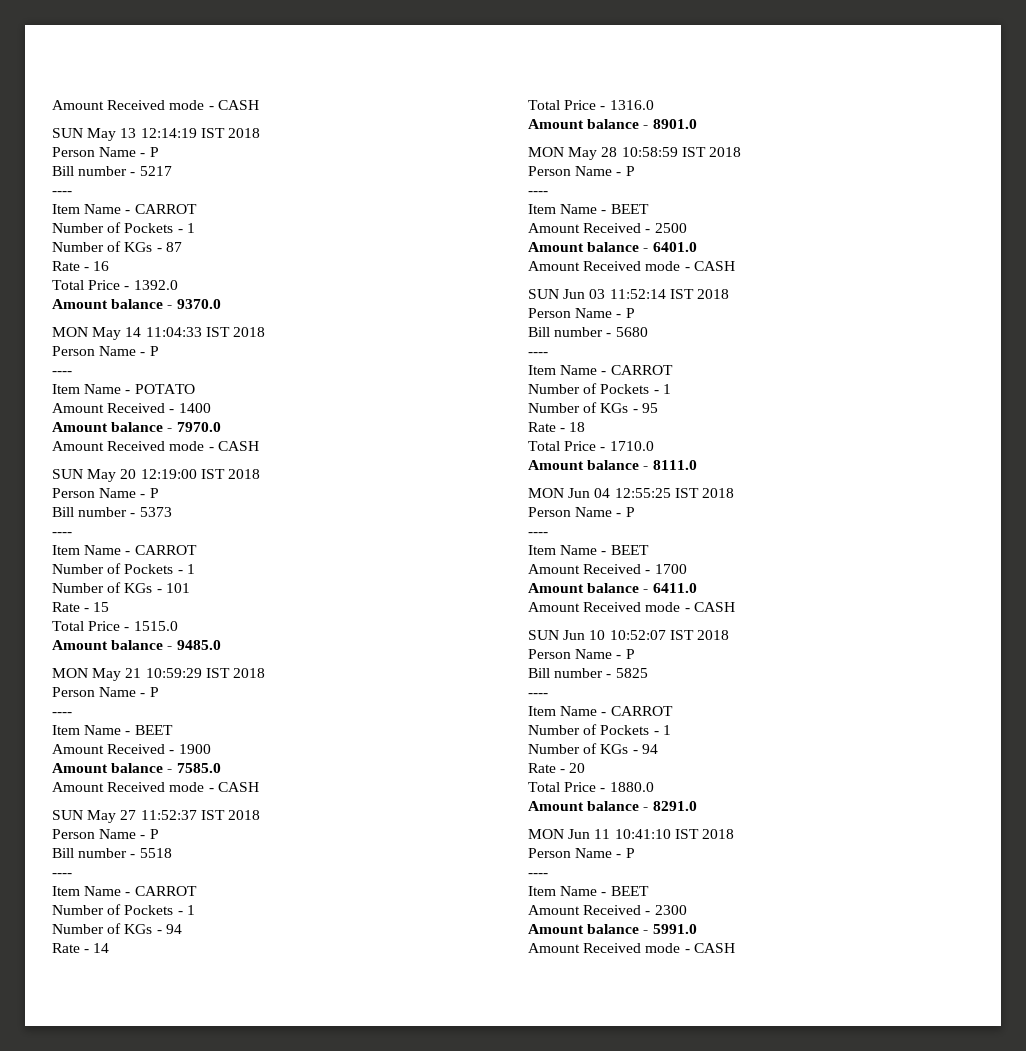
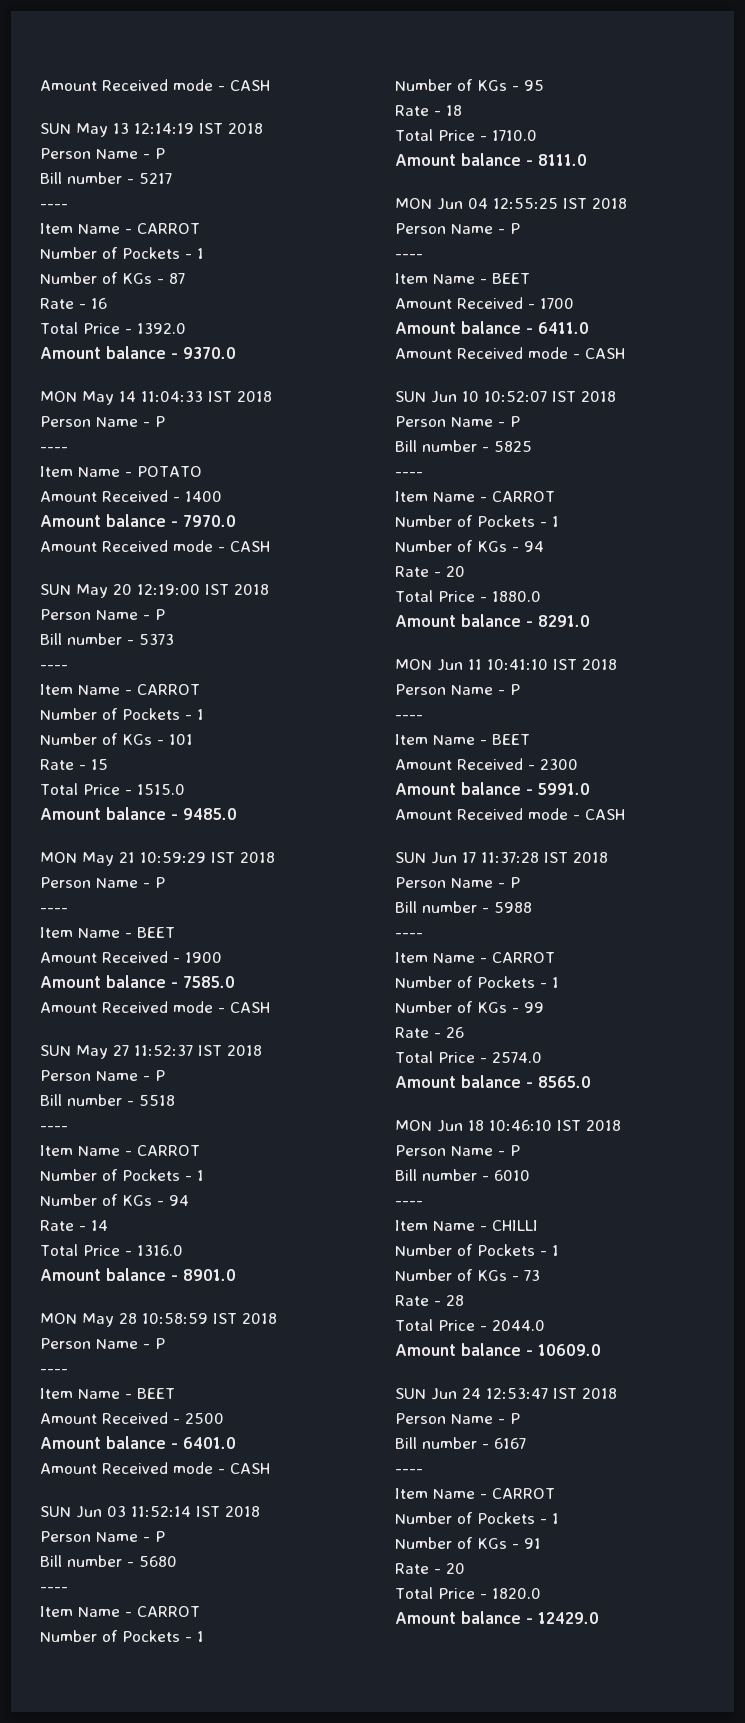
+ SUN Jun 17 11:37:28 IST 2018
+ Person Name - P
+ Bill number - 5988
+ ----
+ Item Name - CARROT
+ Number of Pockets - 1
+ Number of KGs - 99
+ Rate - 26
+ Total Price - 2574.0
+ Amount balance - 8565.0
+ MON Jun 18 10:46:10 IST 2018
+ Person Name - P
+ Bill number - 6010
+ ----
+ Item Name - CHILLI
+ Number of Pockets - 1
+ Number of KGs - 73
+ Rate - 28
+ Total Price - 2044.0
+ Amount balance - 10609.0
+ SUN Jun 24 12:53:47 IST 2018
+ Person Name - P
+ Bill number - 6167
+ ----
+ Item Name - CARROT
+ Number of Pockets - 1
+ Number of KGs - 91
+ Rate - 20
+ Total Price - 1820.0
+ Amount balance - 12429.0

